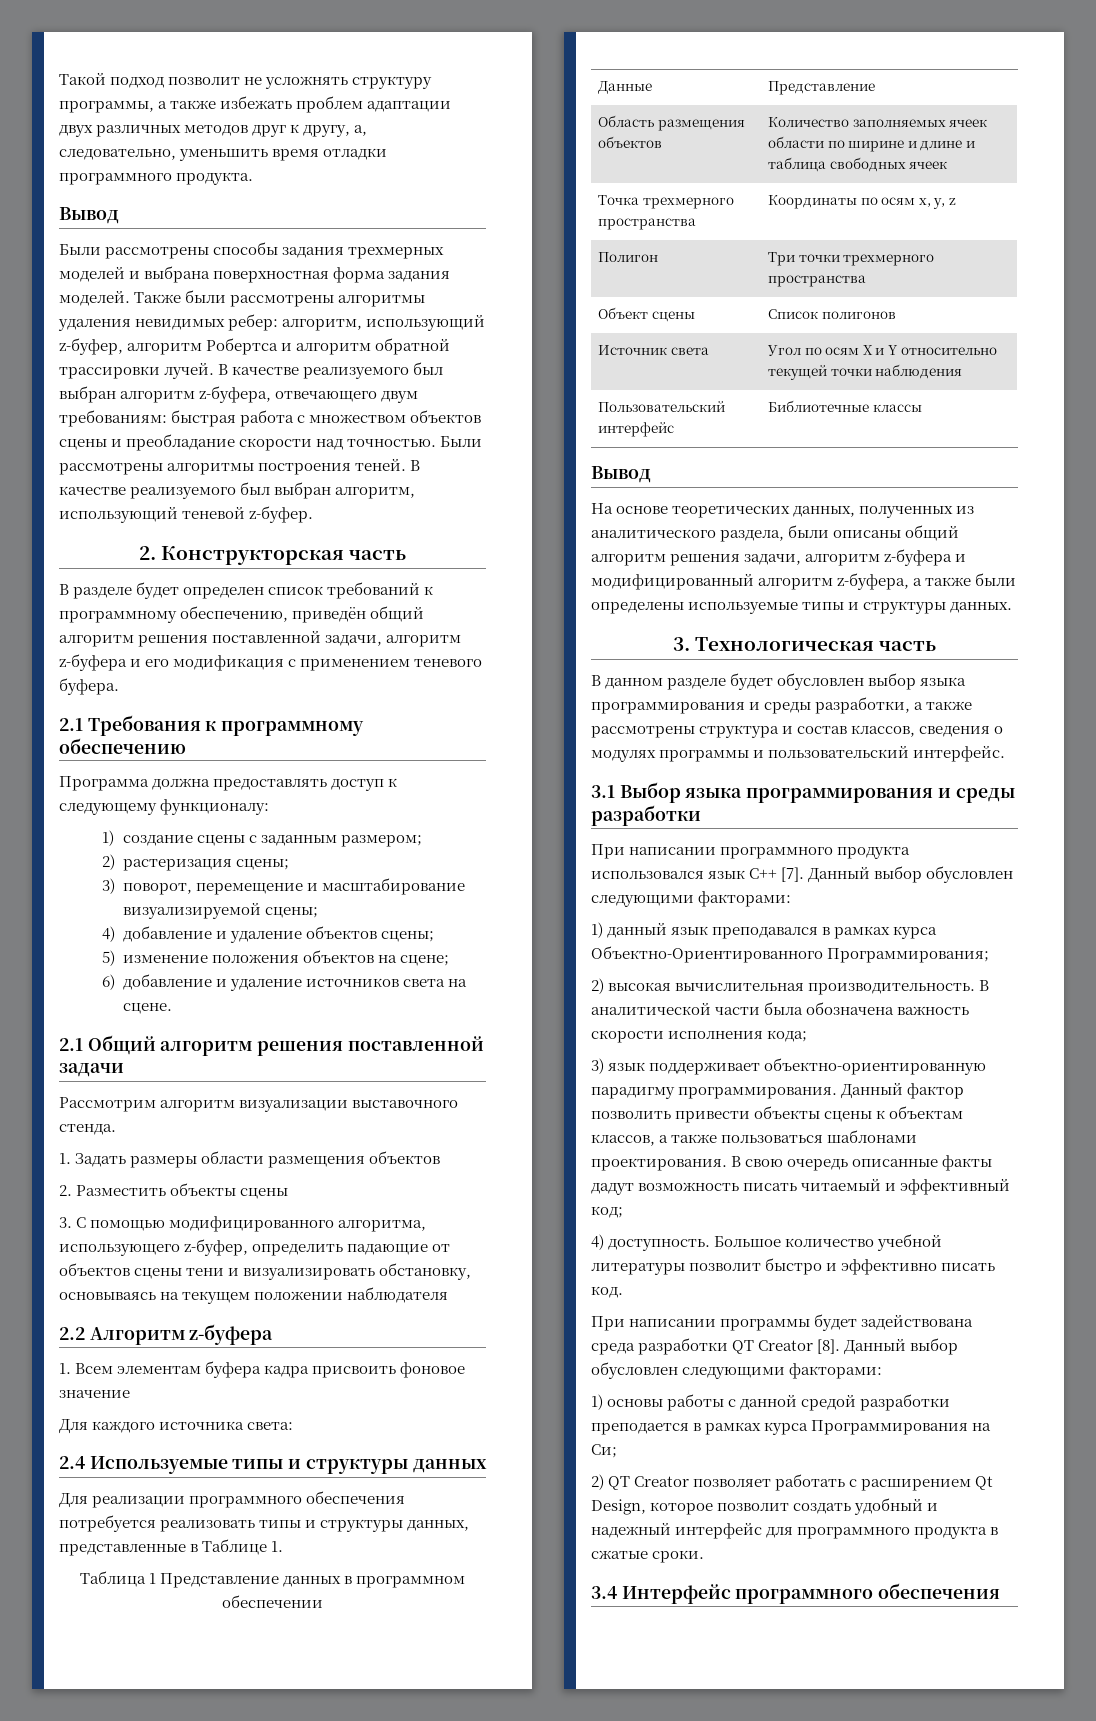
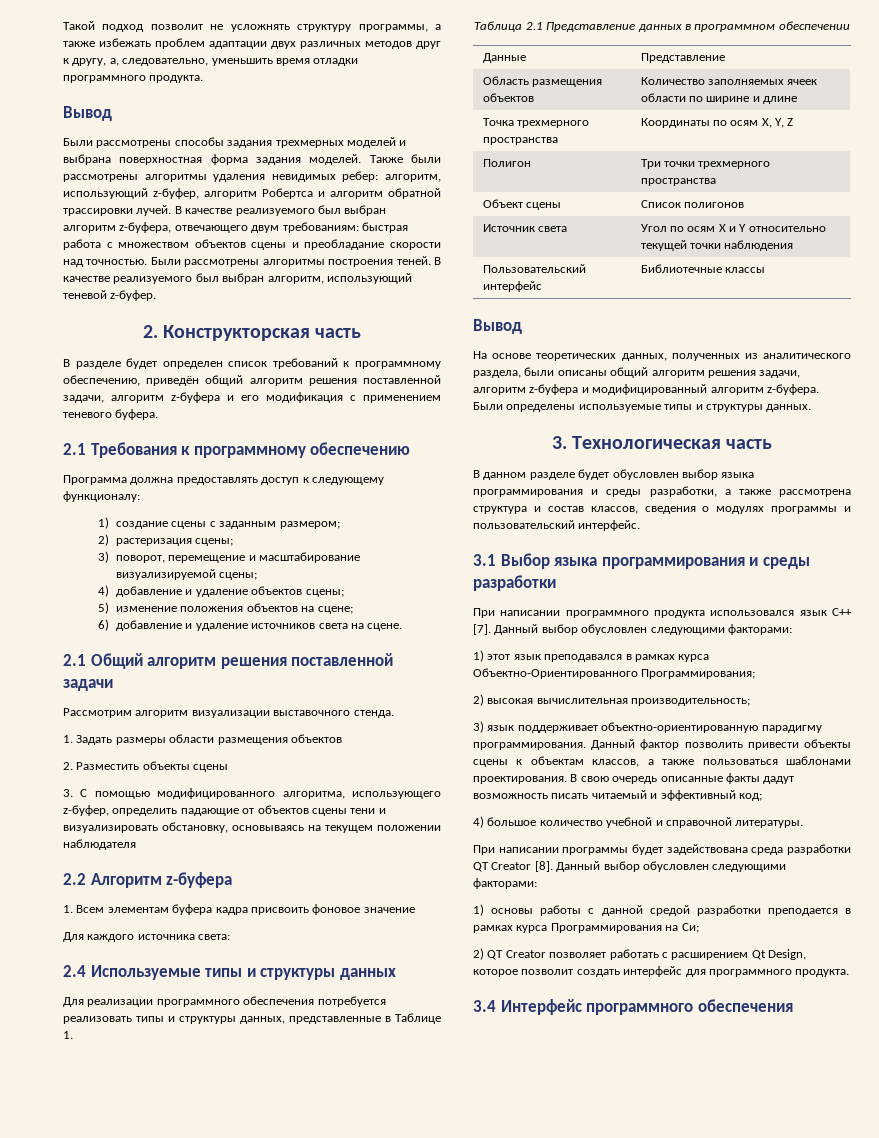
- Таблица 1 Представление данных в программном обеспечении
+ Таблица 2.1 Представление данных в программном обеспечении
- Область размещения объектов | Количество заполняемых ячеек области по ширине и длине и таблица свободных ячеек
+ Область размещения объектов | Количество заполняемых ячеек области по ширине и длине
- Точка трехмерного пространства | Координаты по осям x, y, z
+ Точка трехмерного пространства | Координаты по осям X, Y, Z
- На основе теоретических данных, полученных из аналитического раздела, были описаны общий алгоритм решения задачи, алгоритм z-буфера и модифицированный алгоритм z-буфера, а также были определены используемые типы и структуры данных.
+ На основе теоретических данных, полученных из аналитического раздела, были описаны общий алгоритм решения задачи, алгоритм z-буфера и модифицированный алгоритм z-буфера. Были определены используемые типы и структуры данных.
- В данном разделе будет обусловлен выбор языка программирования и среды разработки, а также рассмотрены структура и состав классов, сведения о модулях программы и пользовательский интерфейс.
+ В данном разделе будет обусловлен выбор языка программирования и среды разработки, а также рассмотрена структура и состав классов, сведения о модулях программы и пользовательский интерфейс.
- 1) данный язык преподавался в рамках курса Объектно-Ориентированного Программирования;
+ 1) этот язык преподавался в рамках курса Объектно-Ориентированного Программирования;
- 2) высокая вычислительная производительность. В аналитической части была обозначена важность скорости исполнения кода;
+ 2) высокая вычислительная производительность;
- 4) доступность. Большое количество учебной литературы позволит быстро и эффективно писать код.
+ 4) большое количество учебной и справочной литературы.
- 2) QT Creator позволяет работать с расширением Qt Design, которое позволит создать удобный и надежный интерфейс для программного продукта в сжатые сроки.
+ 2) QT Creator позволяет работать с расширением Qt Design, которое позволит создать интерфейс для программного продукта.

